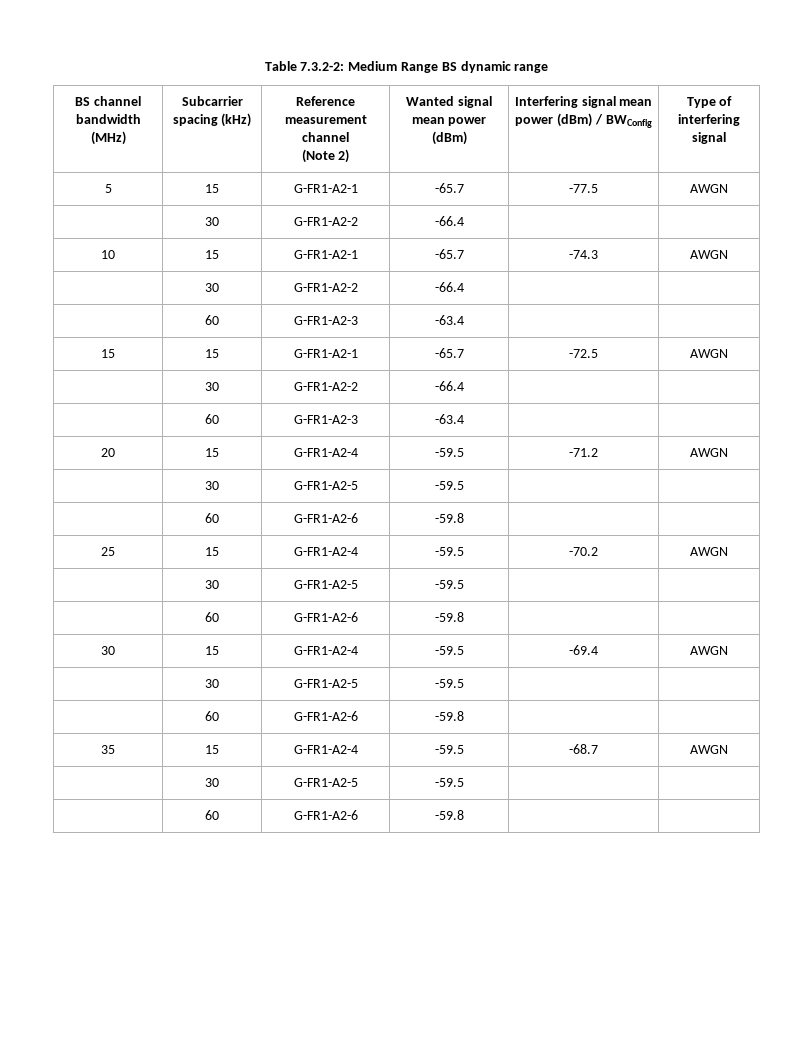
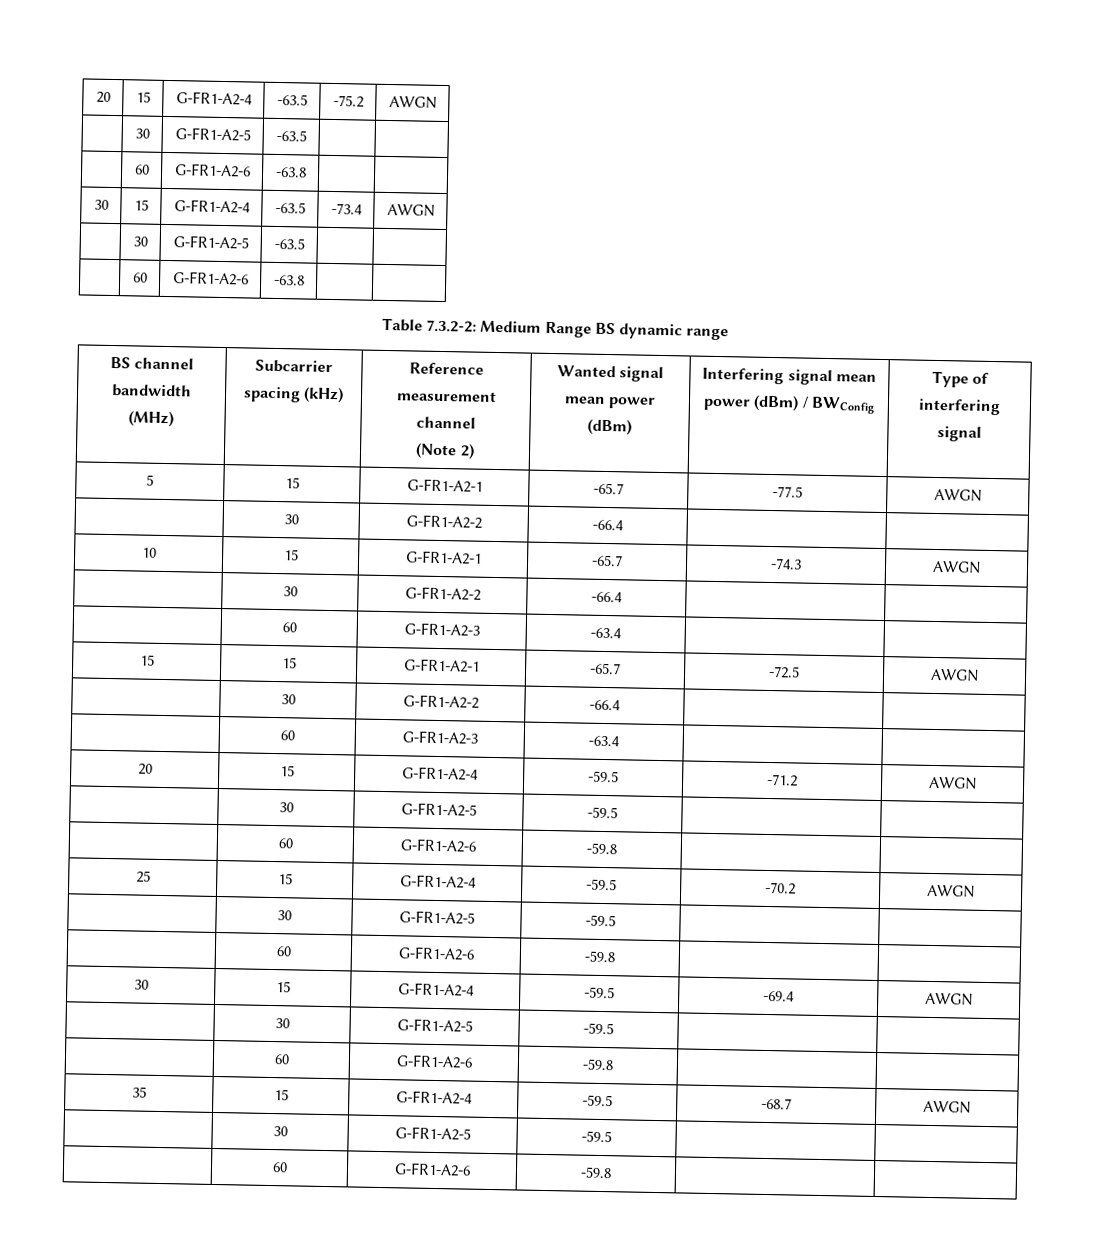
+ 20 | 15 | G-FR1-A2-4 | -63.5 | -75.2 | AWGN
+ | 30 | G-FR1-A2-5 | -63.5 | |
+ | 60 | G-FR1-A2-6 | -63.8 | |
+ 30 | 15 | G-FR1-A2-4 | -63.5 | -73.4 | AWGN
+ | 30 | G-FR1-A2-5 | -63.5 | |
+ | 60 | G-FR1-A2-6 | -63.8 | |

